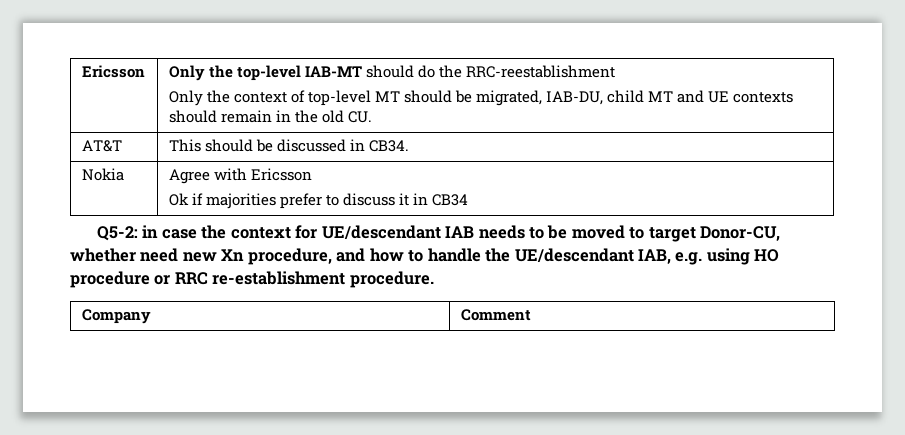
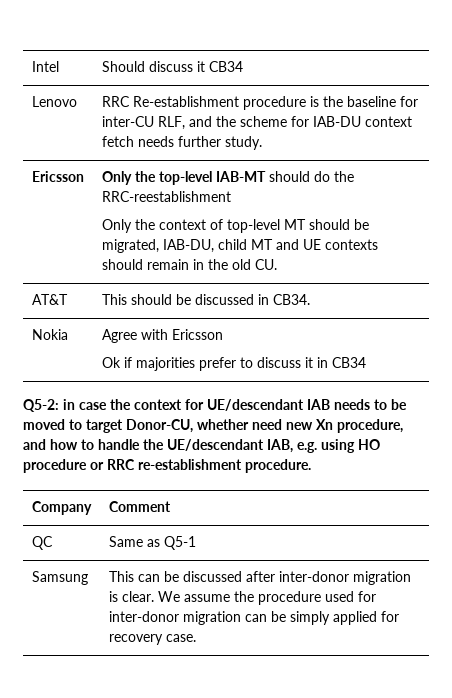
+ Intel | Should discuss it CB34
+ Lenovo | RRC Re-establishment procedure is the baseline for inter-CU RLF, and the scheme for IAB-DU context fetch needs further study.
+ QC | Same as Q5-1
+ Samsung | This can be discussed after inter-donor migration is clear. We assume the procedure used for inter-donor migration can be simply applied for recovery case.

